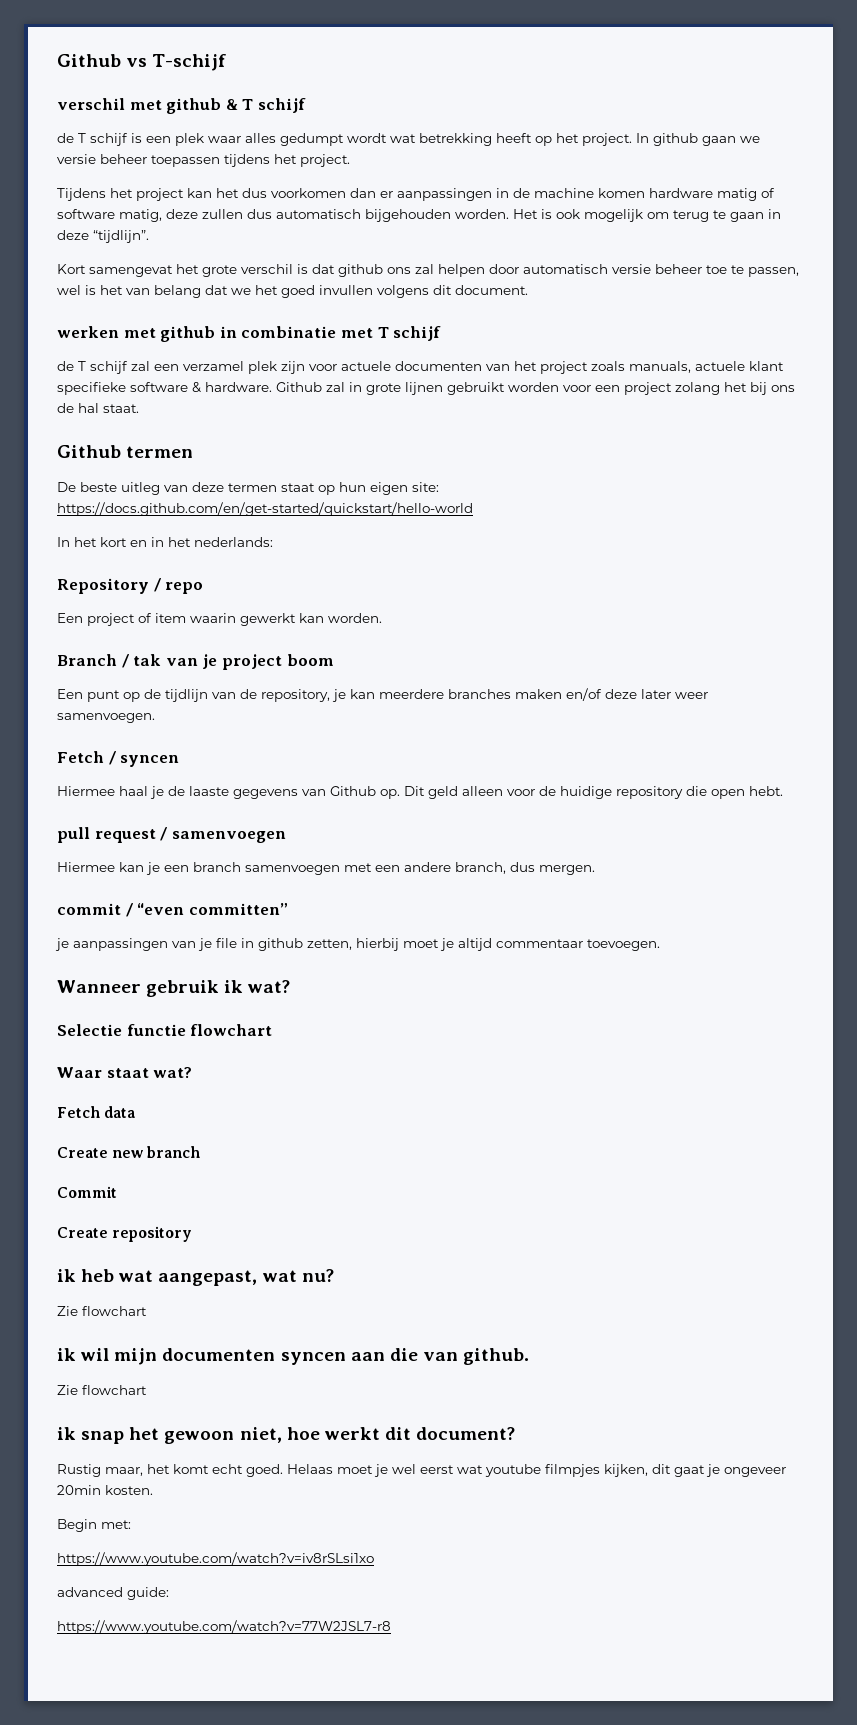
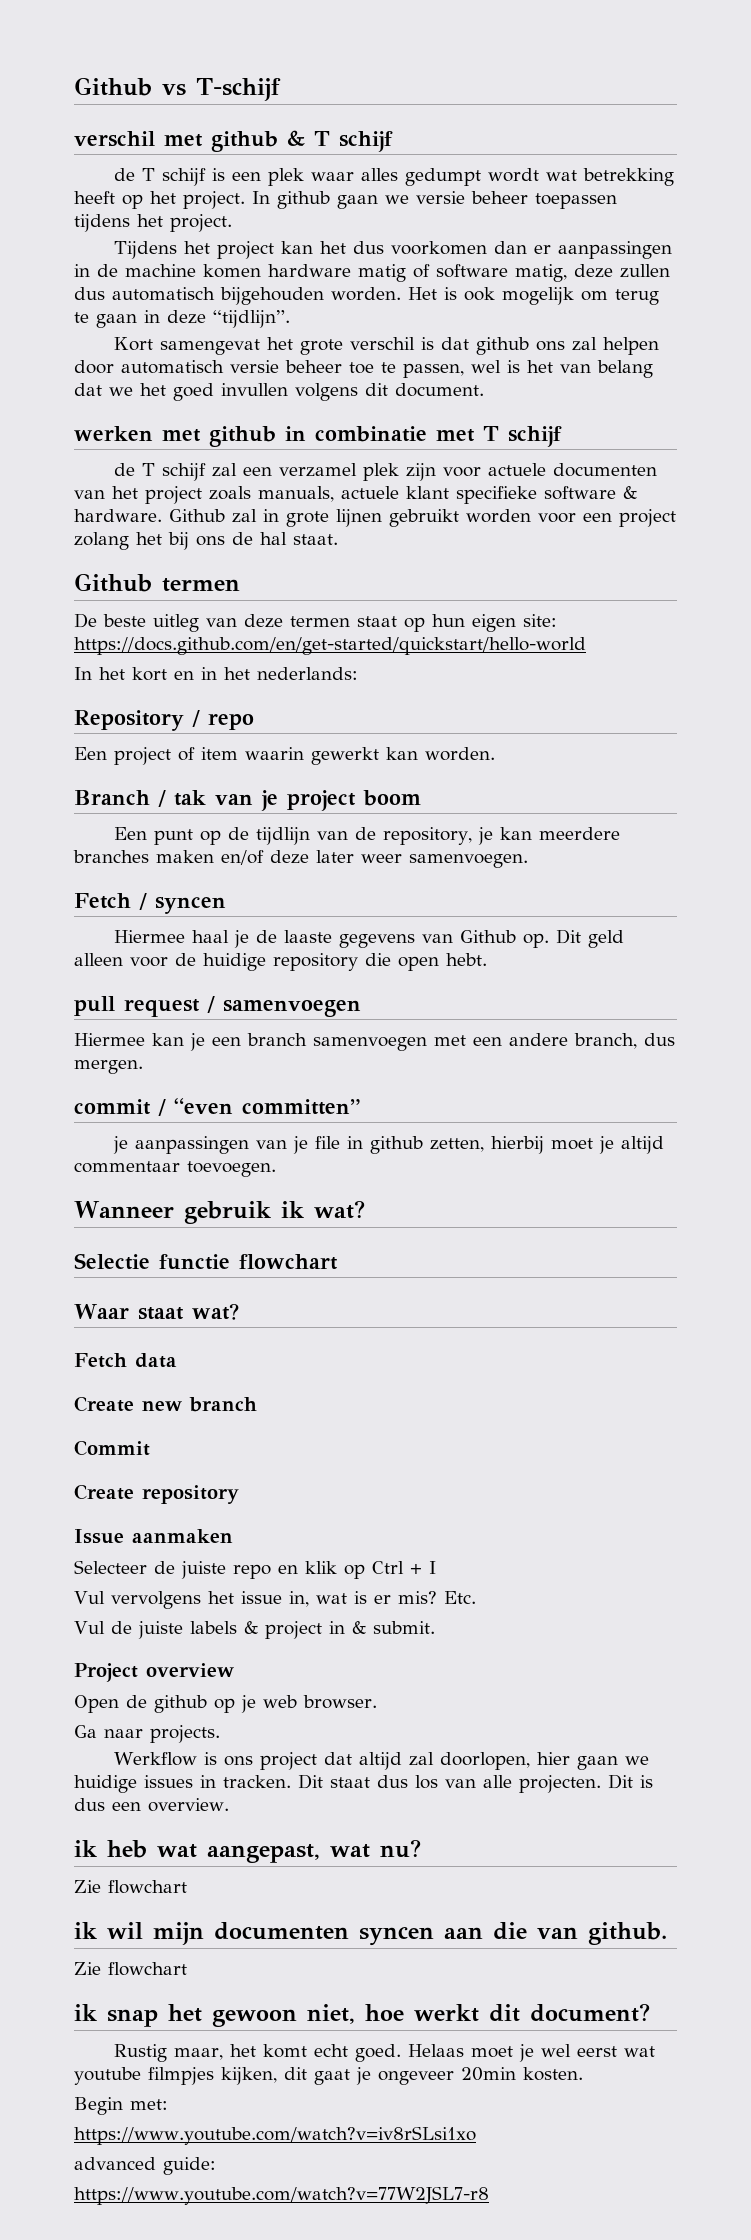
+ Issue aanmaken
+ Selecteer de juiste repo en klik op Ctrl + I
+ Vul vervolgens het issue in, wat is er mis? Etc.
+ Vul de juiste labels & project in & submit.
+ Project overview
+ Open de github op je web browser.
+ Ga naar projects.
+ Werkflow is ons project dat altijd zal doorlopen, hier gaan we huidige issues in tracken. Dit staat dus los van alle projecten. Dit is dus een overview.

